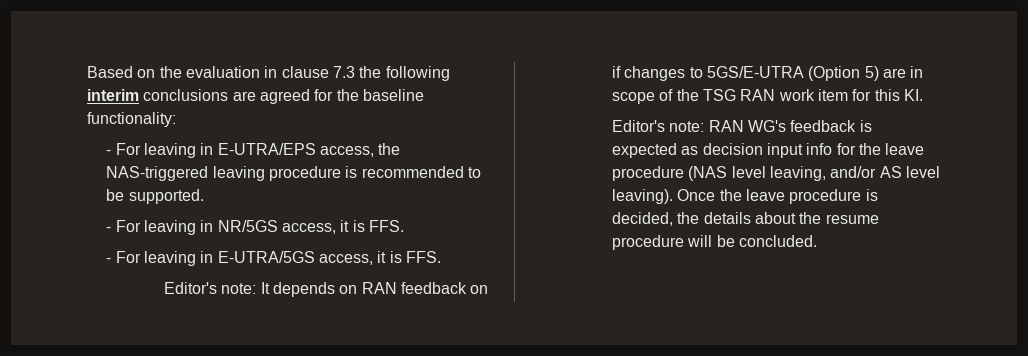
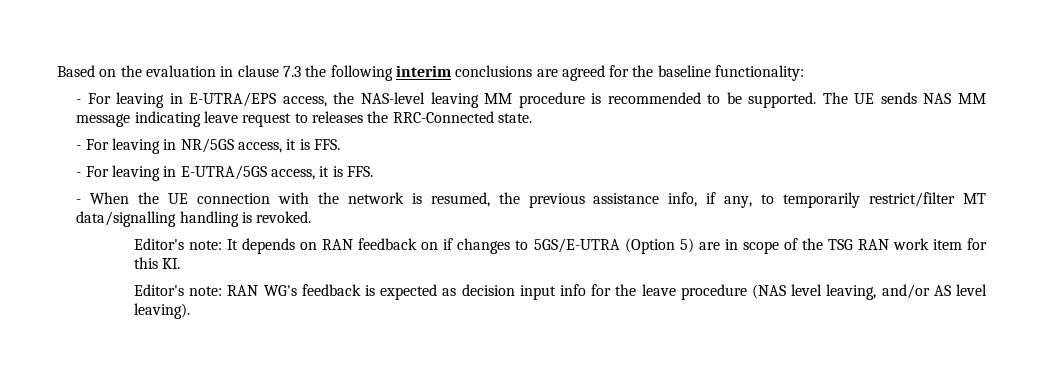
- - For leaving in E-UTRA/EPS access, the NAS-triggered leaving procedure is recommended to be supported.
+ - For leaving in E-UTRA/EPS access, the NAS-level leaving MM procedure is recommended to be supported. The UE sends NAS MM message indicating leave request to releases the RRC-Connected state.
+ - When the UE connection with the network is resumed, the previous assistance info, if any, to temporarily restrict/filter MT data/signalling handling is revoked.
- Once the leave procedure is decided, the details about the resume procedure will be concluded.

